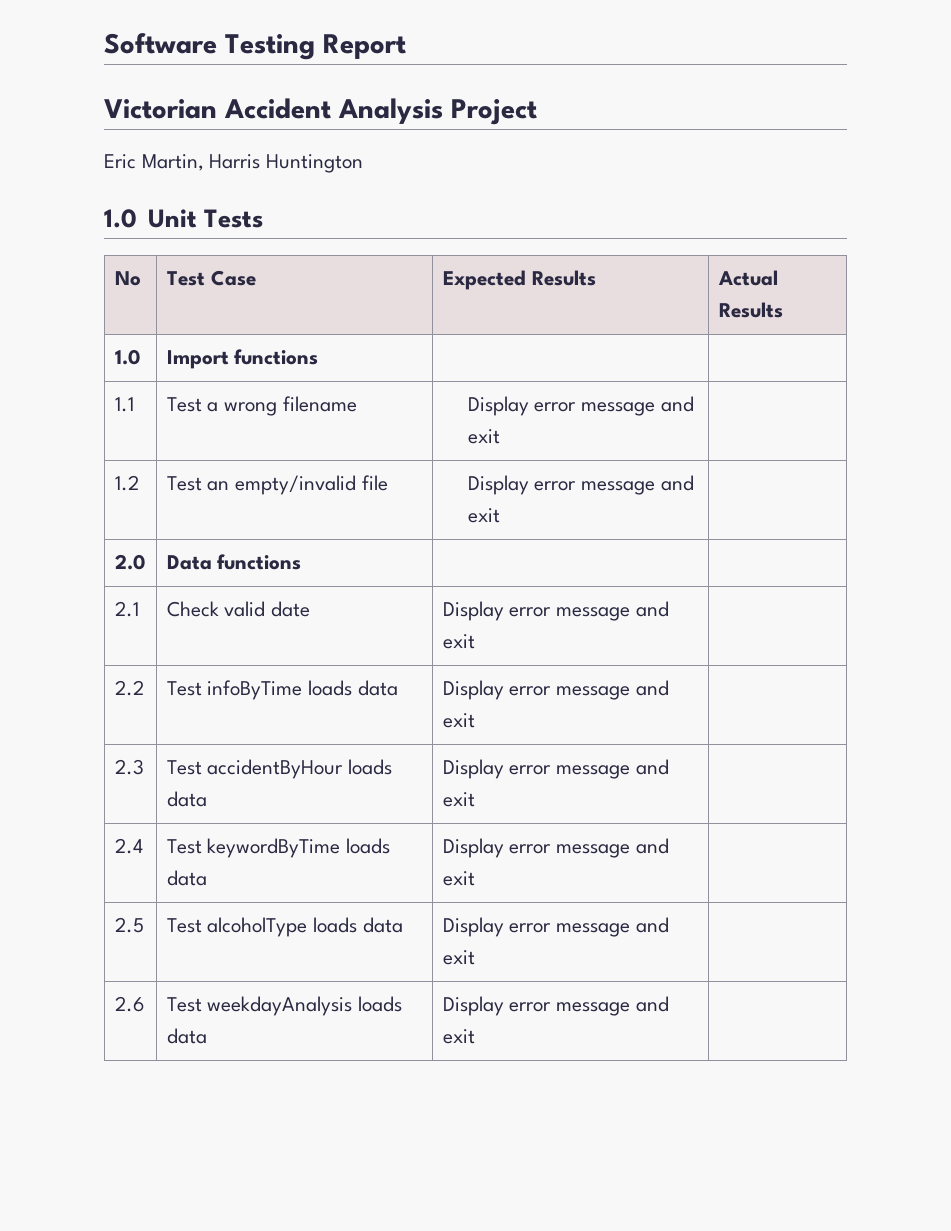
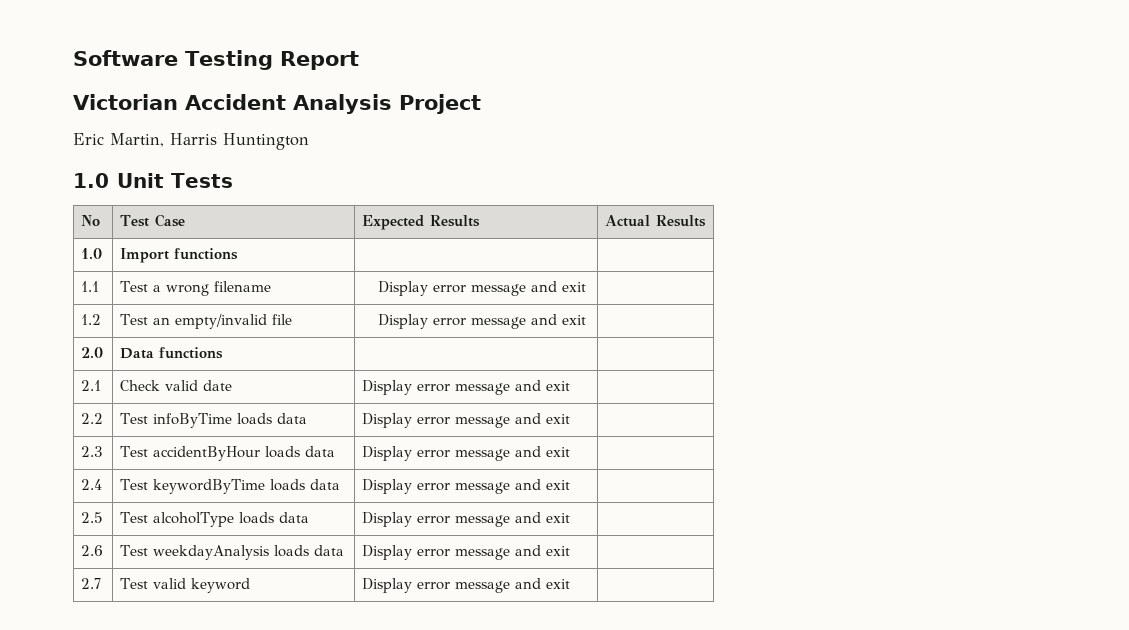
+ 2.7 | Test valid keyword | Display error message and exit |

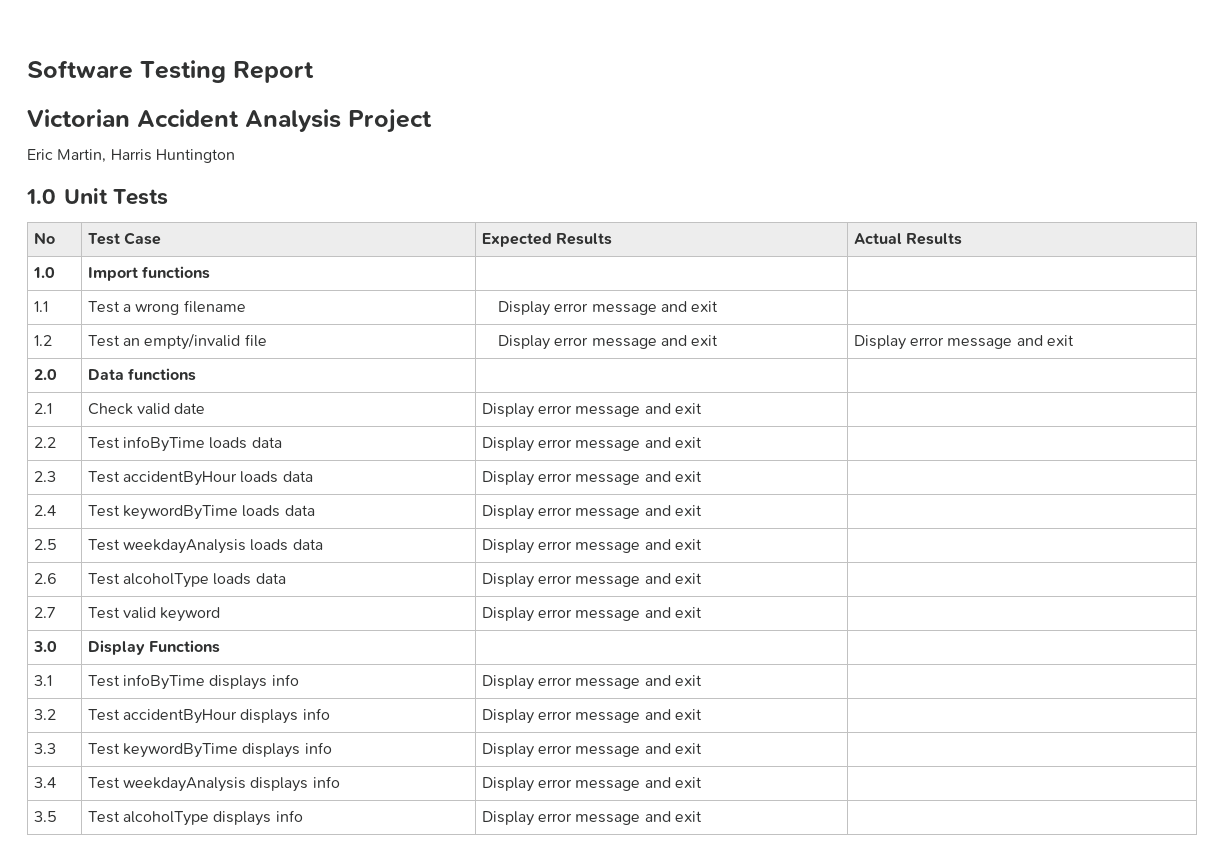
- 1.2 | Test an empty/invalid file | Display error message and exit |
+ 1.2 | Test an empty/invalid file | Display error message and exit | Display error message and exit
- 2.5 | Test alcoholType loads data | Display error message and exit |
+ 2.5 | Test weekdayAnalysis loads data | Display error message and exit |
- 2.6 | Test weekdayAnalysis loads data | Display error message and exit |
+ 2.6 | Test alcoholType loads data | Display error message and exit |
+ 3.0 | Display Functions | |
+ 3.1 | Test infoByTime displays info | Display error message and exit |
+ 3.2 | Test accidentByHour displays info | Display error message and exit |
+ 3.3 | Test keywordByTime displays info | Display error message and exit |
+ 3.4 | Test weekdayAnalysis displays info | Display error message and exit |
+ 3.5 | Test alcoholType displays info | Display error message and exit |

